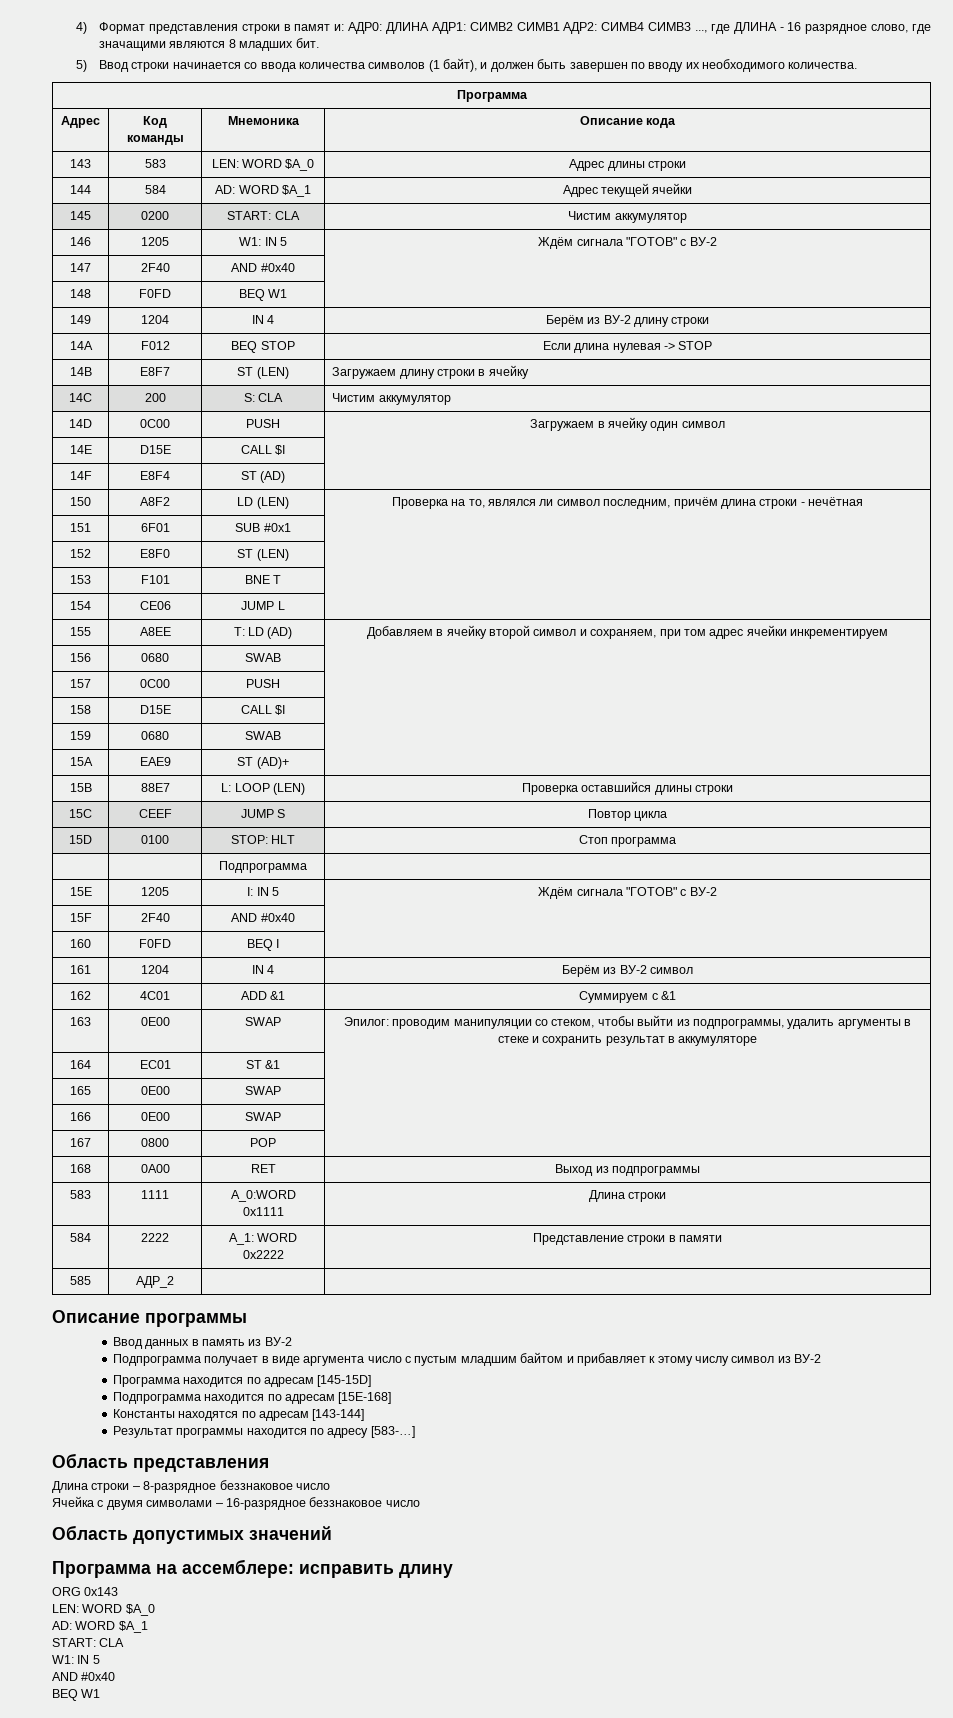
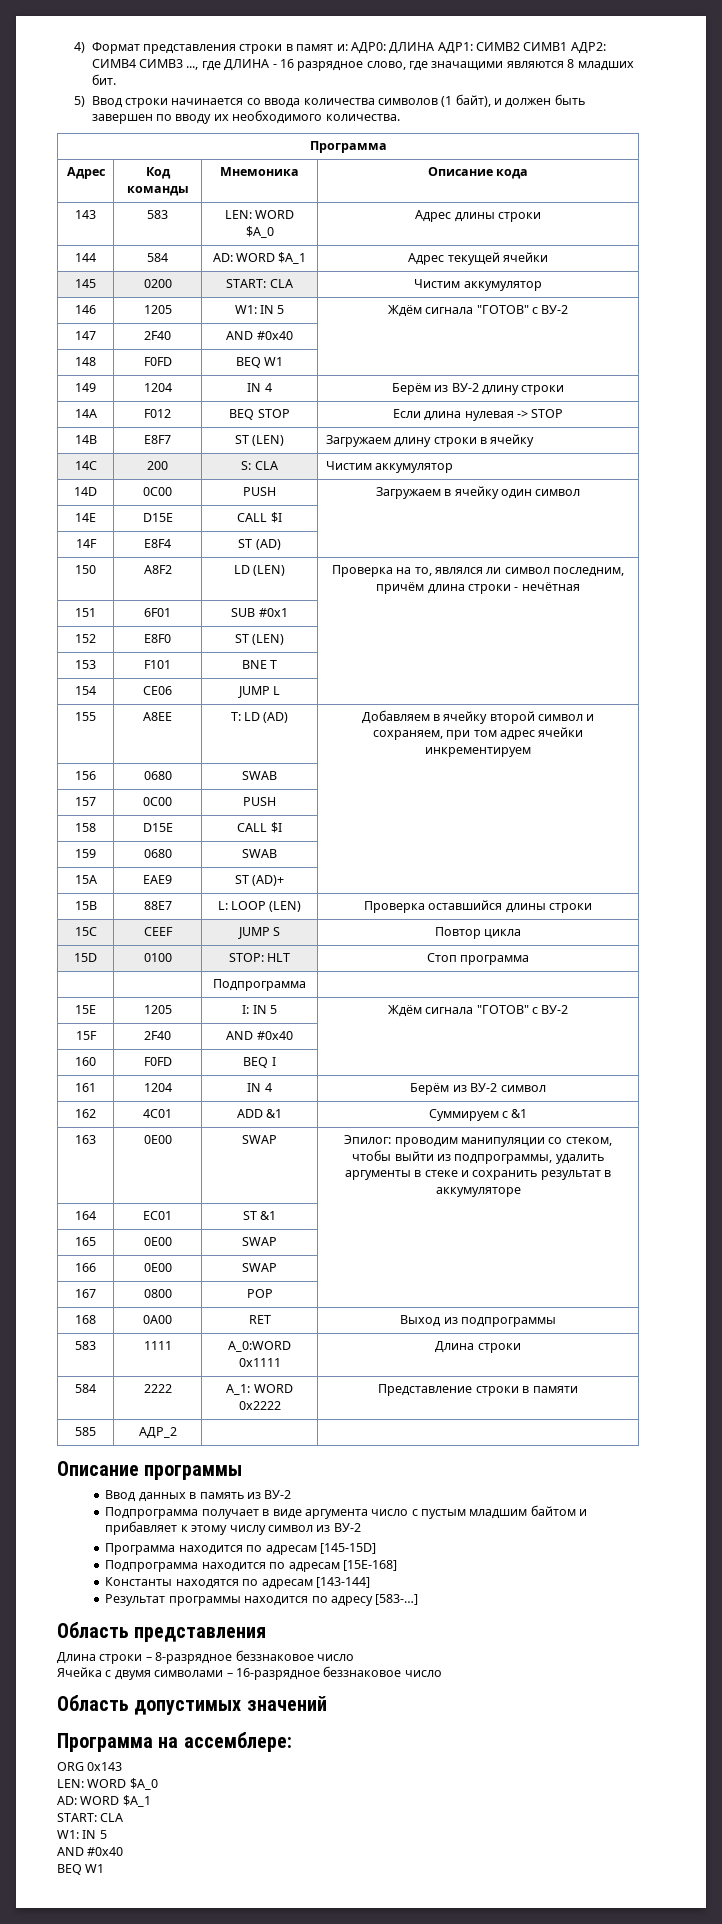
- Программа на ассемблере: исправить длину
+ Программа на ассемблере:

